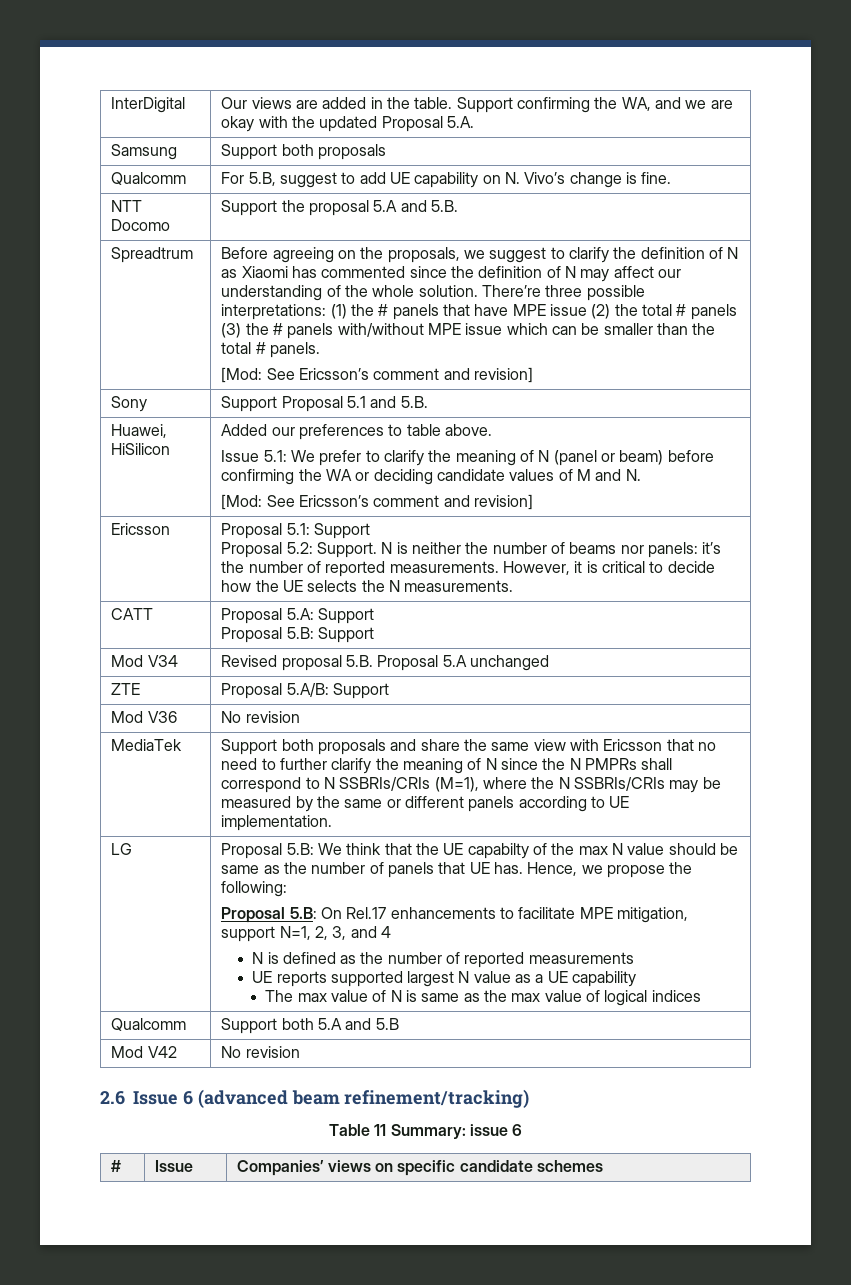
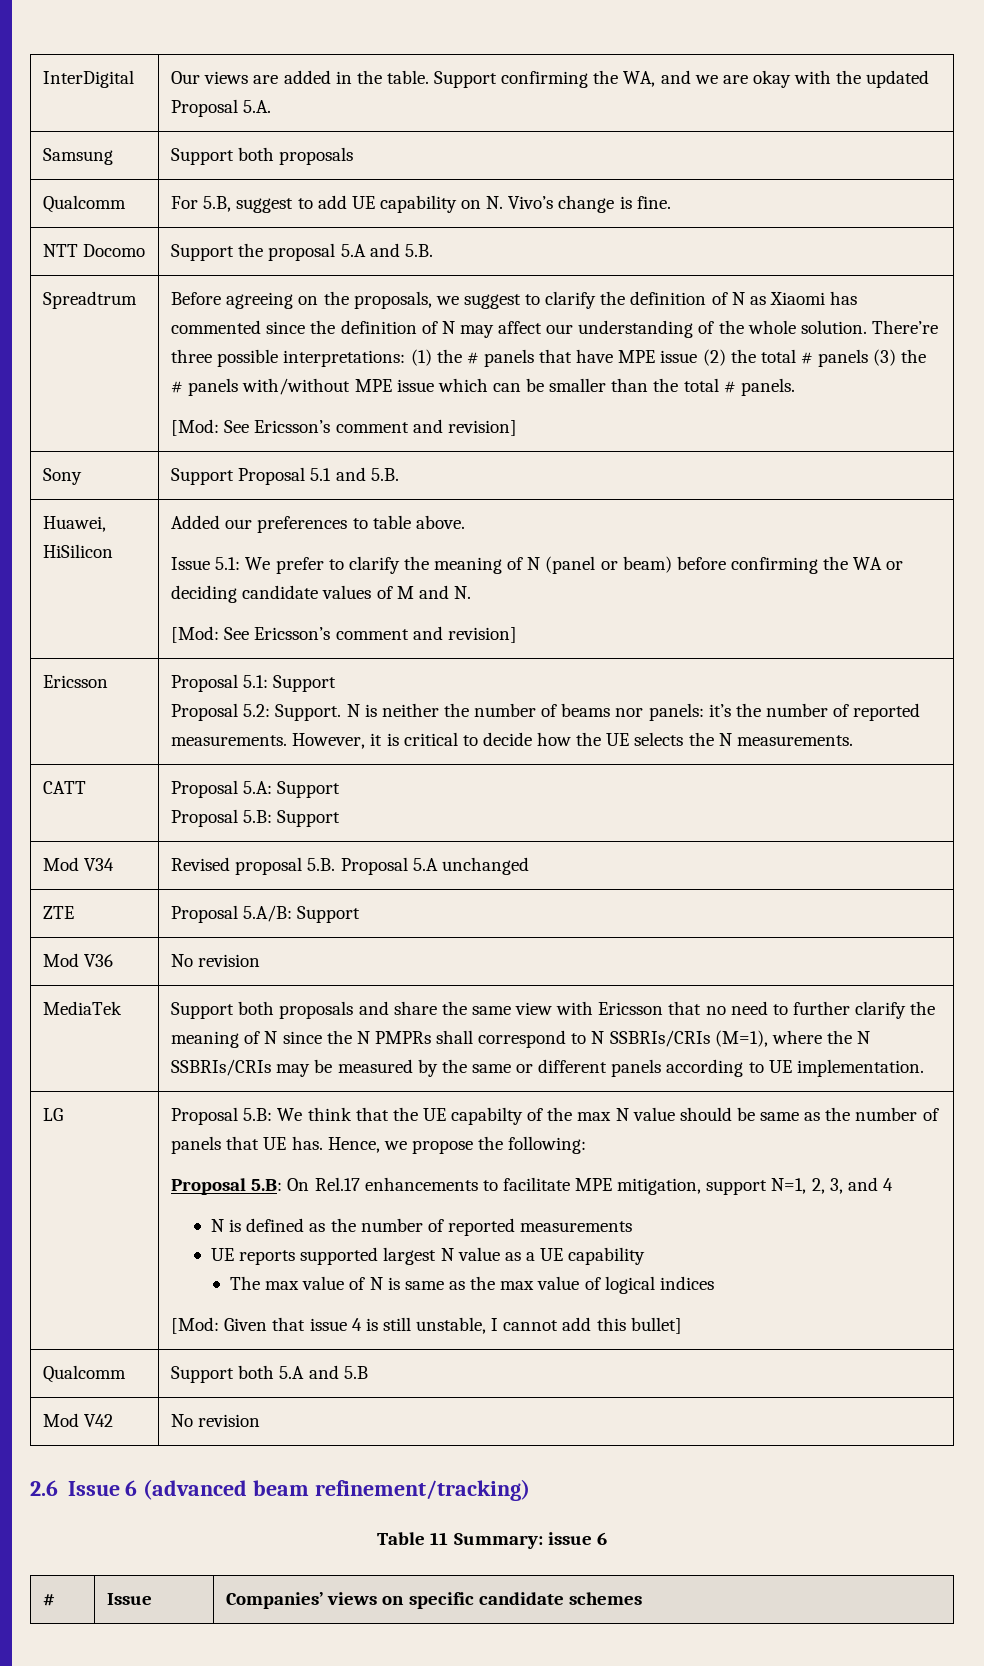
+ [Mod: Given that issue 4 is still unstable, I cannot add this bullet]

